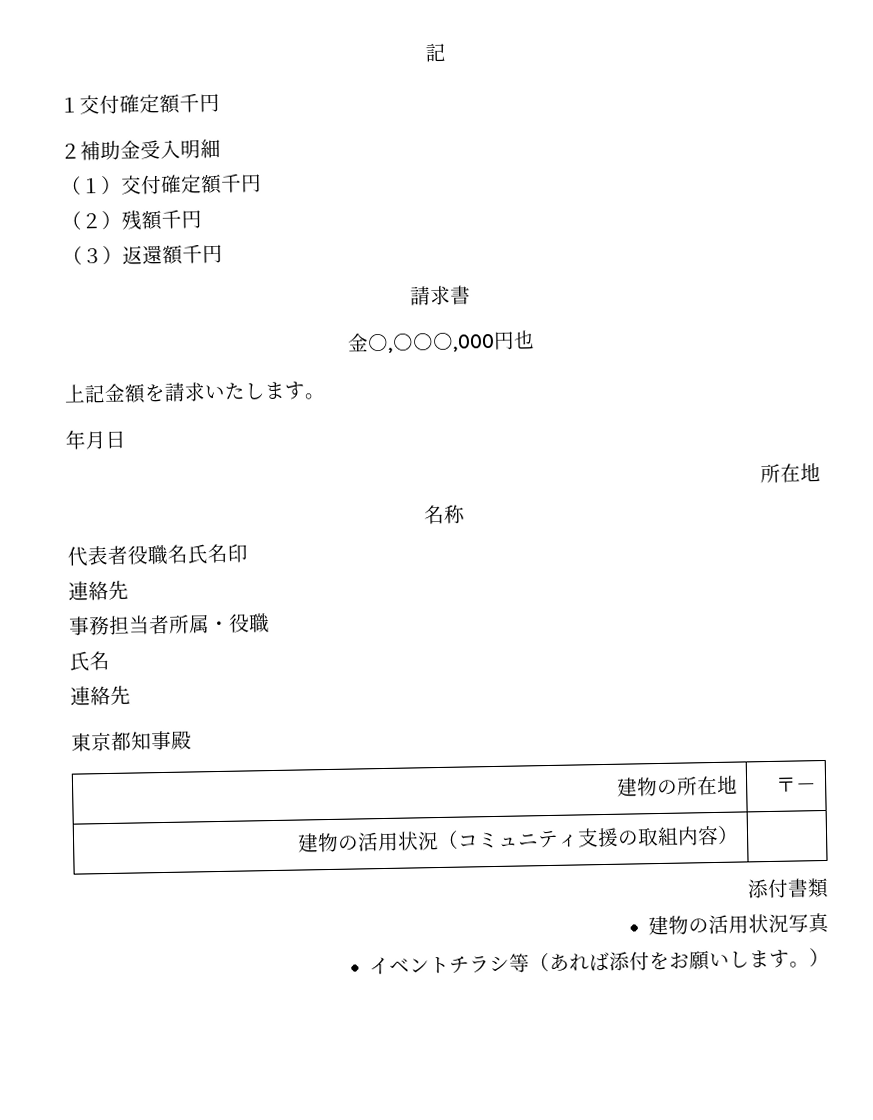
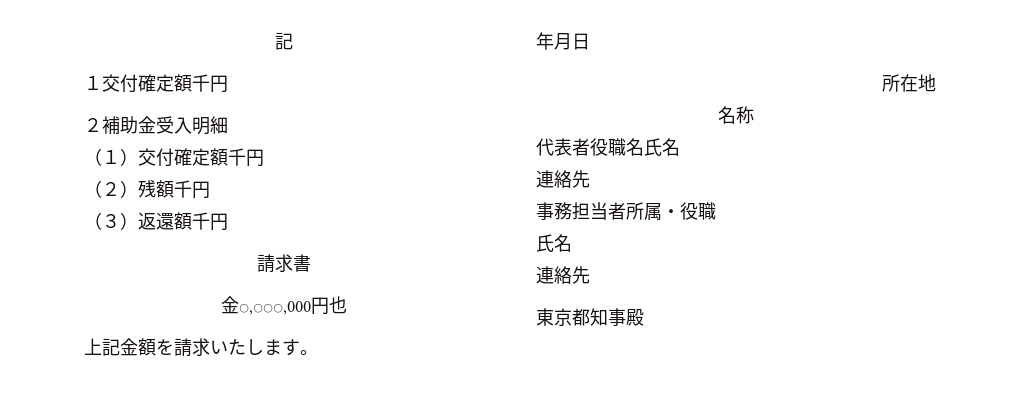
- 代表者役職名氏名印
+ 代表者役職名氏名
- 建物の所在地 | 〒－
- 建物の活用状況（コミュニティ支援の取組内容） |
- 添付書類
- 建物の活用状況写真
- イベントチラシ等（あれば添付をお願いします。）

